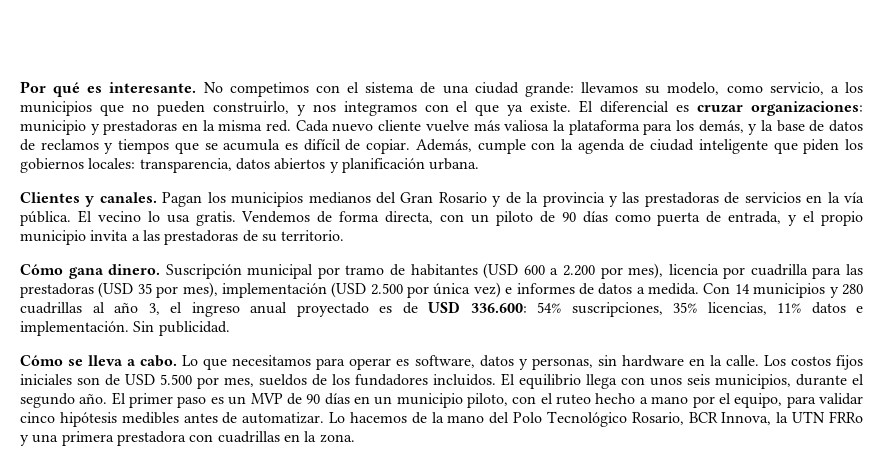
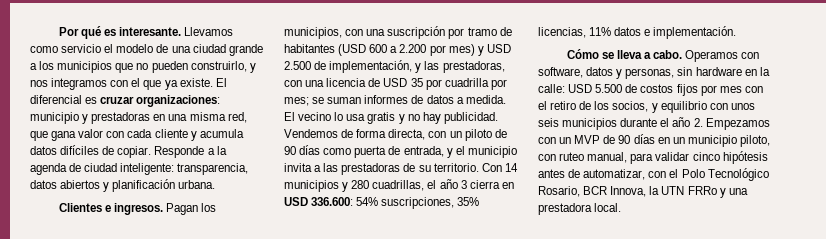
- No competimos con el sistema de una ciudad grande: llevamos su modelo, como servicio, a los municipios que no pueden construirlo, y nos integramos con el que ya existe.
+ Llevamos como servicio el modelo de una ciudad grande a los municipios que no pueden construirlo, y nos integramos con el que ya existe.
- El diferencial es cruzar organizaciones: municipio y prestadoras en la misma red. Cada nuevo cliente vuelve más valiosa la plataforma para los demás, y la base de datos de reclamos y tiempos que se acumula es difícil de copiar. Además, cumple con la agenda de ciudad inteligente que piden los gobiernos locales: transparencia, datos abiertos y planificación urbana.
+ El diferencial es cruzar organizaciones: municipio y prestadoras en una misma red, que gana valor con cada cliente y acumula datos difíciles de copiar. Responde a la agenda de ciudad inteligente: transparencia, datos abiertos y planificación urbana.
- Clientes y canales. Pagan los municipios medianos del Gran Rosario y de la provincia y las prestadoras de servicios en la vía pública. El vecino lo usa gratis.
+ Clientes e ingresos. Pagan los municipios, con una suscripción por tramo de habitantes (USD 600 a 2.200 por mes) y USD 2.500 de implementación, y las prestadoras, con una licencia de USD 35 por cuadrilla por mes; se suman informes de datos a medida. El vecino lo usa gratis y no hay publicidad.
- Vendemos de forma directa, con un piloto de 90 días como puerta de entrada, y el propio municipio invita a las prestadoras de su territorio.
- Cómo gana dinero. Suscripción municipal por tramo de habitantes (USD 600 a 2.200 por mes), licencia por cuadrilla para las prestadoras (USD 35 por mes), implementación (USD 2.500 por única vez) e informes de datos a medida.
+ Vendemos de forma directa, con un piloto de 90 días como puerta de entrada, y el municipio invita a las prestadoras de su territorio.
- Con 14 municipios y 280 cuadrillas al año 3, el ingreso anual proyectado es de USD 336.600: 54% suscripciones, 35% licencias, 11% datos e implementación. Sin publicidad.
+ Con 14 municipios y 280 cuadrillas, el año 3 cierra en USD 336.600: 54% suscripciones, 35% licencias, 11% datos e implementación.
- Lo que necesitamos para operar es software, datos y personas, sin hardware en la calle. Los costos fijos iniciales son de USD 5.500 por mes, sueldos de los fundadores incluidos. El equilibrio llega con unos seis municipios, durante el segundo año. El primer paso es un MVP de 90 días en un municipio piloto, con el ruteo hecho a mano por el equipo, para validar cinco hipótesis medibles antes de automatizar. Lo hacemos de la mano del Polo Tecnológico Rosario, BCR Innova, la UTN FRRo y una primera prestadora con cuadrillas en la zona.
+ Operamos con software, datos y personas, sin hardware en la calle: USD 5.500 de costos fijos por mes con el retiro de los socios, y equilibrio con unos seis municipios durante el año 2. Empezamos con un MVP de 90 días en un municipio piloto, con ruteo manual, para validar cinco hipótesis antes de automatizar, con el Polo Tecnológico Rosario, BCR Innova, la UTN FRRo y una prestadora local.

